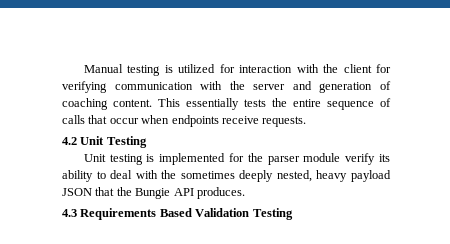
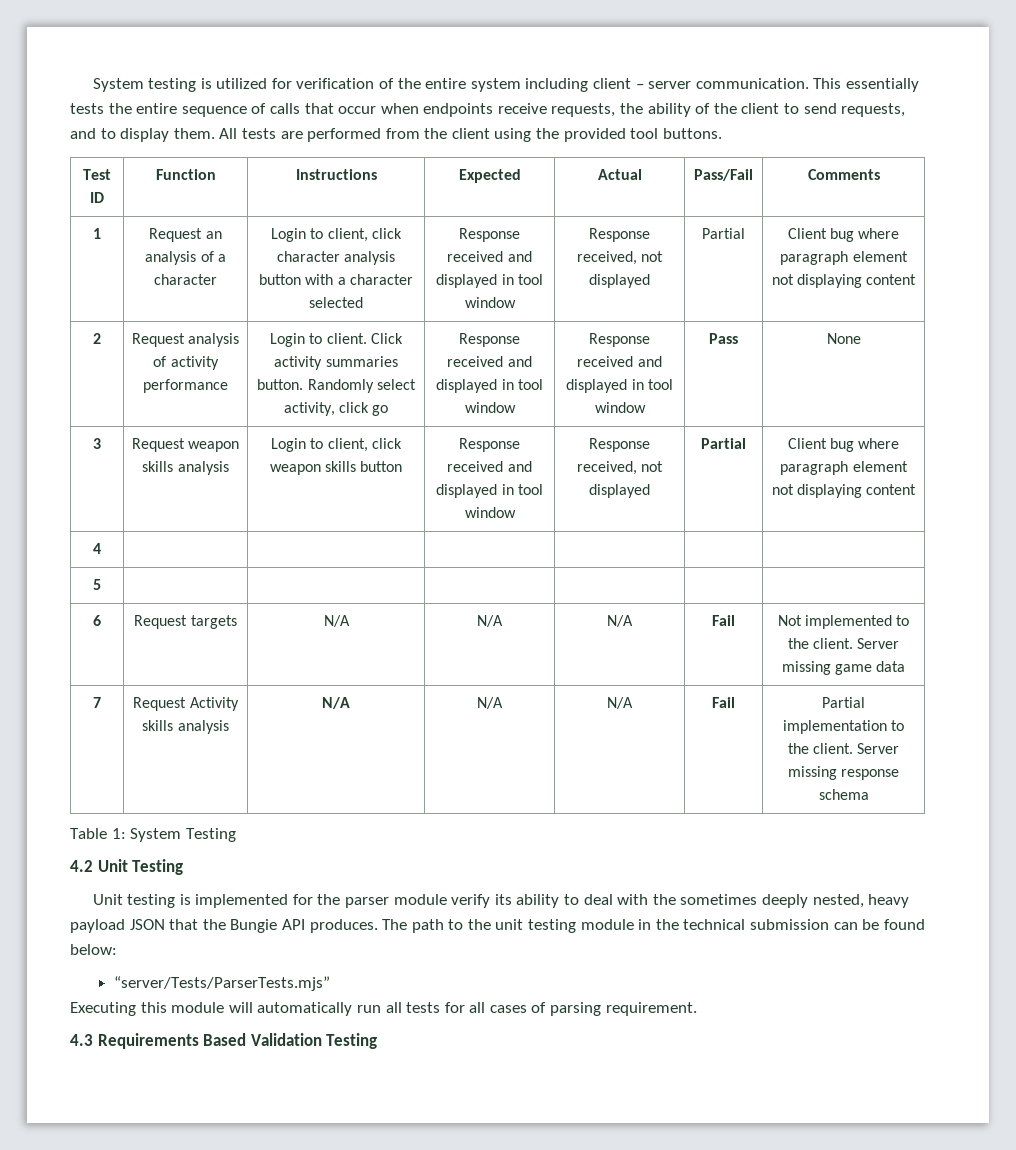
- Manual testing is utilized for interaction with the client for verifying communication with the server and generation of coaching content.
+ System testing is utilized for verification of the entire system including client – server communication.
- This essentially tests the entire sequence of calls that occur when endpoints receive requests.
+ This essentially tests the entire sequence of calls that occur when endpoints receive requests, the ability of the client to send requests, and to display them. All tests are performed from the client using the provided tool buttons.
+ Test ID | Function | Instructions | Expected | Actual | Pass/Fail | Comments
+ 1 | Request an analysis of a character | Login to client, click character analysis button with a character selected | Response received and displayed in tool window | Response received, not displayed | Partial | Client bug where paragraph element not displaying content
+ 2 | Request analysis of activity performance | Login to client. Click activity summaries button. Randomly select activity, click go | Response received and displayed in tool window | Response received and displayed in tool window | Pass | None
+ 3 | Request weapon skills analysis | Login to client, click weapon skills button | Response received and displayed in tool window | Response received, not displayed | Partial | Client bug where paragraph element not displaying content
+ 4 | | | | | |
+ 5 | | | | | |
+ 6 | Request targets | N/A | N/A | N/A | Fail | Not implemented to the client. Server missing game data
+ 7 | Request Activity skills analysis | N/A | N/A | N/A | Fail | Partial implementation to the client. Server missing response schema
+ Table 1: System Testing
+ The path to the unit testing module in the technical submission can be found below:
+ “server/Tests/ParserTests.mjs”
+ Executing this module will automatically run all tests for all cases of parsing requirement.

